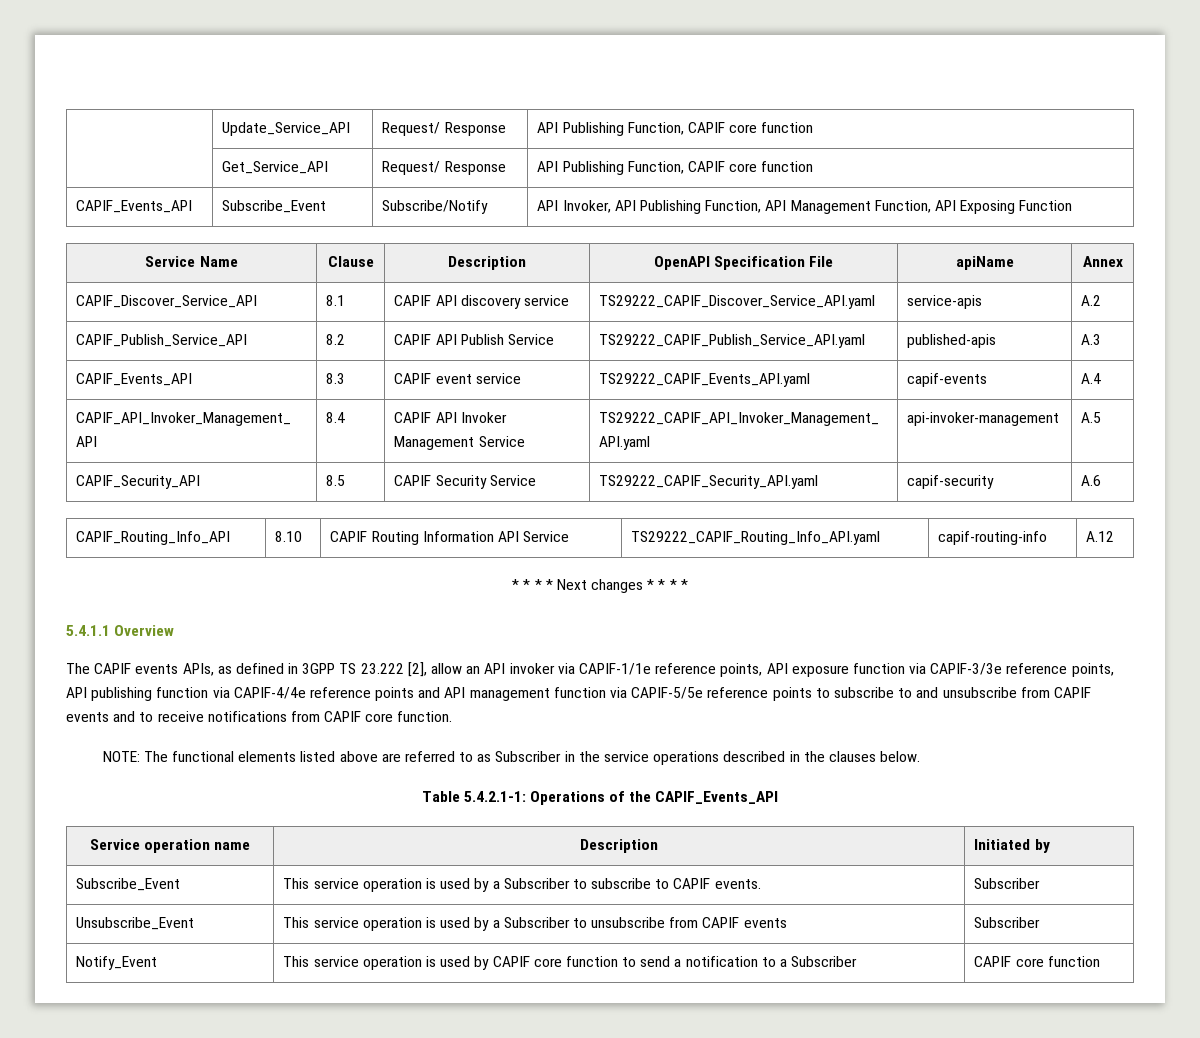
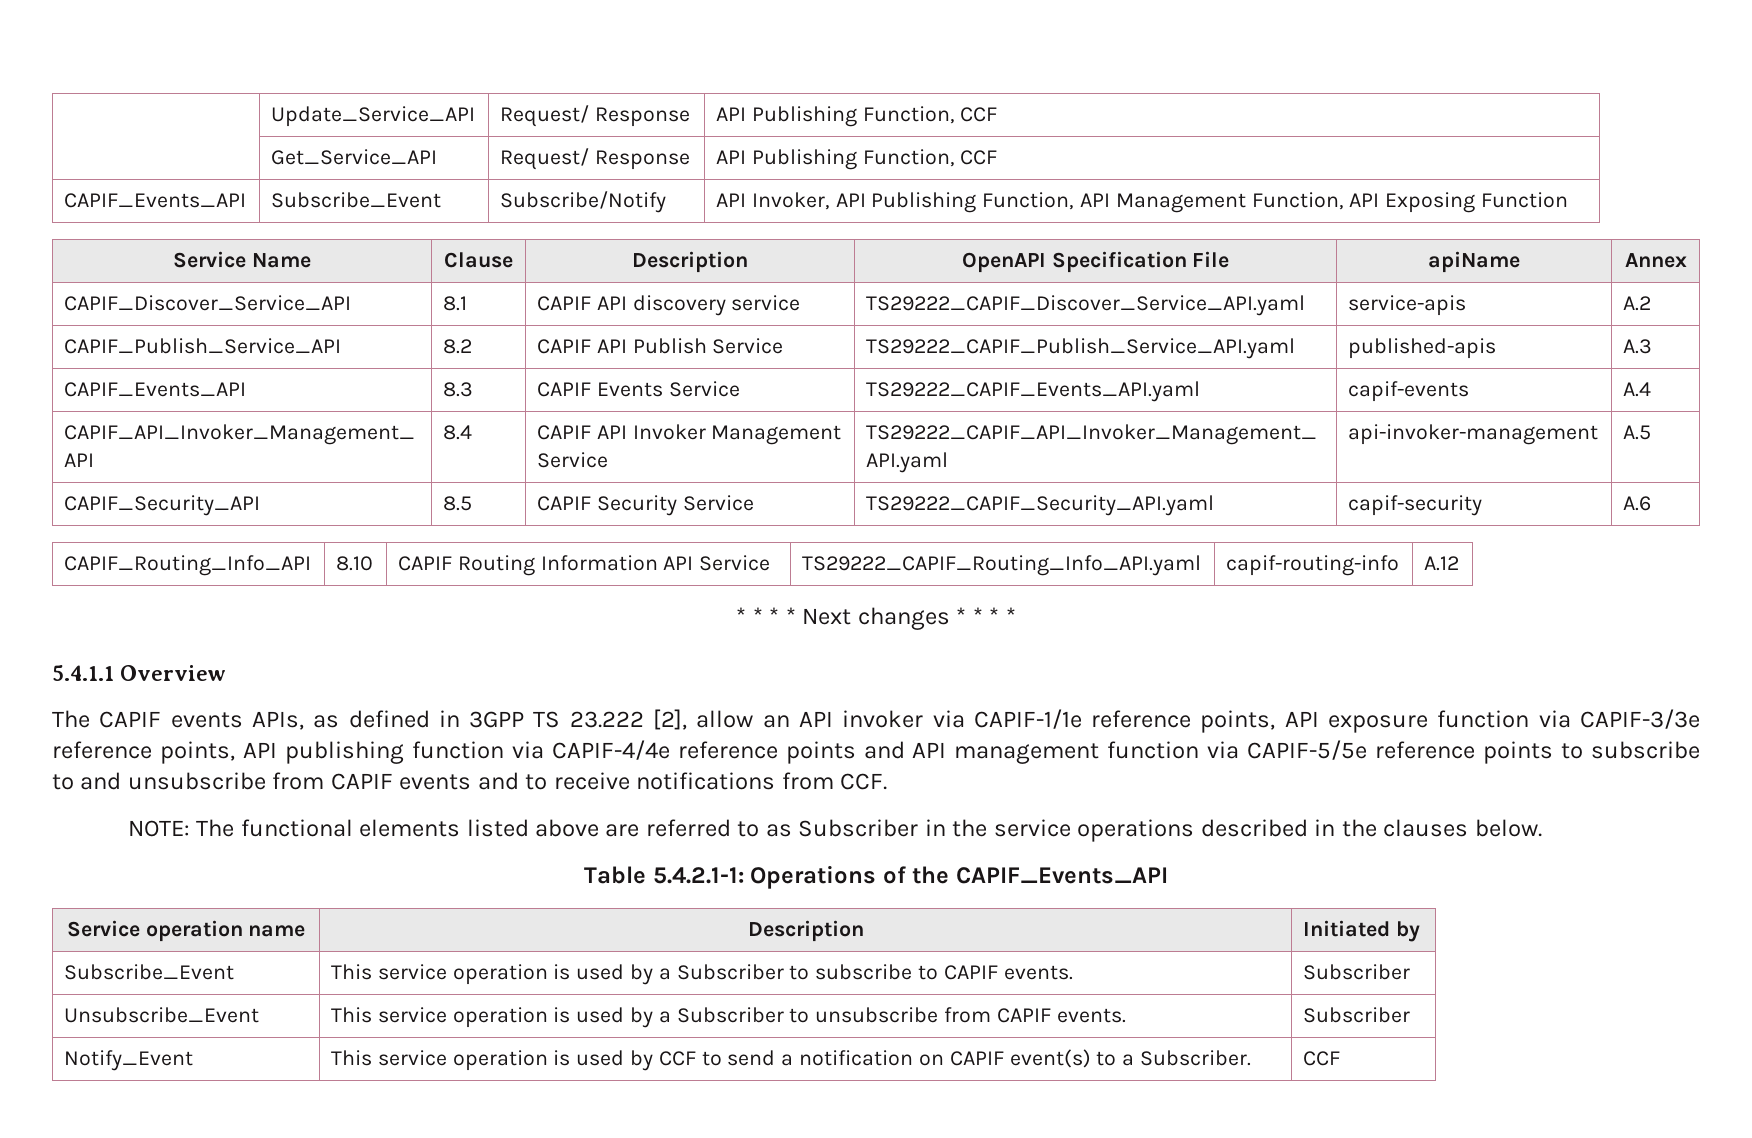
- | Update_Service_API | Request/ Response | API Publishing Function, CAPIF core function
+ | Update_Service_API | Request/ Response | API Publishing Function, CCF
- | Get_Service_API | Request/ Response | API Publishing Function, CAPIF core function
+ | Get_Service_API | Request/ Response | API Publishing Function, CCF
- CAPIF_Events_API | 8.3 | CAPIF event service | TS29222_CAPIF_Events_API.yaml | capif-events | A.4
+ CAPIF_Events_API | 8.3 | CAPIF Events Service | TS29222_CAPIF_Events_API.yaml | capif-events | A.4
- The CAPIF events APIs, as defined in 3GPP TS 23.222 [2], allow an API invoker via CAPIF-1/1e reference points, API exposure function via CAPIF-3/3e reference points, API publishing function via CAPIF-4/4e reference points and API management function via CAPIF-5/5e reference points to subscribe to and unsubscribe from CAPIF events and to receive notifications from CAPIF core function.
+ The CAPIF events APIs, as defined in 3GPP TS 23.222 [2], allow an API invoker via CAPIF-1/1e reference points, API exposure function via CAPIF-3/3e reference points, API publishing function via CAPIF-4/4e reference points and API management function via CAPIF-5/5e reference points to subscribe to and unsubscribe from CAPIF events and to receive notifications from CCF.
- Unsubscribe_Event | This service operation is used by a Subscriber to unsubscribe from CAPIF events | Subscriber
+ Unsubscribe_Event | This service operation is used by a Subscriber to unsubscribe from CAPIF events. | Subscriber
- Notify_Event | This service operation is used by CAPIF core function to send a notification to a Subscriber | CAPIF core function
+ Notify_Event | This service operation is used by CCF to send a notification on CAPIF event(s) to a Subscriber. | CCF

